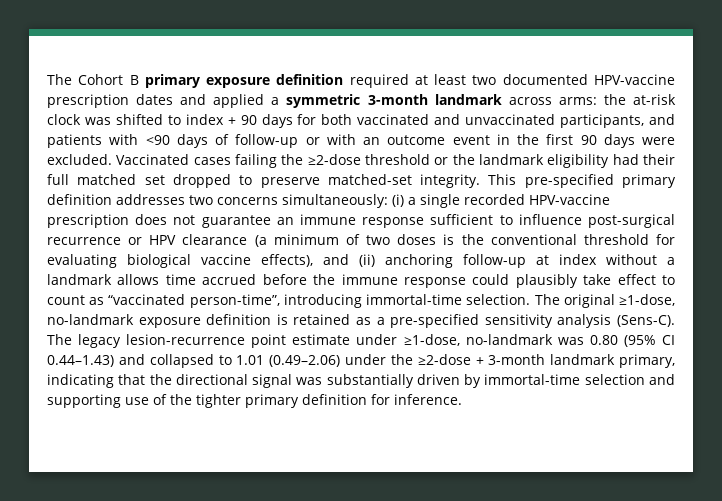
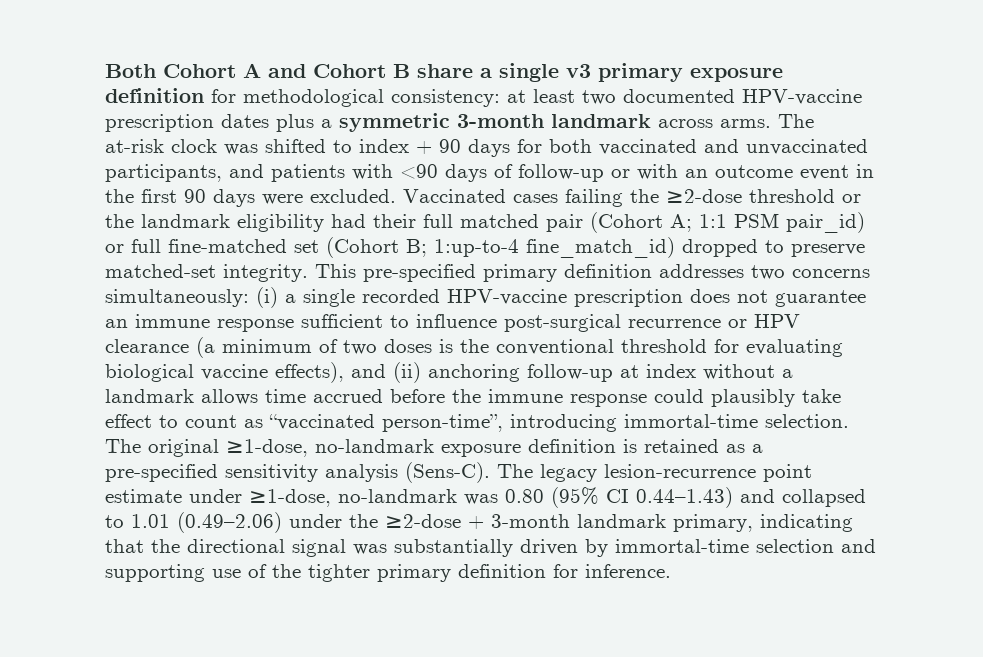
- The Cohort B primary exposure definition required at least two documented HPV-vaccine prescription dates and applied a symmetric 3-month landmark across arms: the at-risk clock was shifted to index + 90 days for both vaccinated and unvaccinated participants, and patients with <90 days of follow-up or with an outcome event in the first 90 days were excluded.
+ Both Cohort A and Cohort B share a single v3 primary exposure definition for methodological consistency: at least two documented HPV-vaccine prescription dates plus a symmetric 3-month landmark across arms. The at-risk clock was shifted to index + 90 days for both vaccinated and unvaccinated participants, and patients with <90 days of follow-up or with an outcome event in the first 90 days were excluded.
- Vaccinated cases failing the ≥2-dose threshold or the landmark eligibility had their full matched set dropped to preserve matched-set integrity.
+ Vaccinated cases failing the ≥2-dose threshold or the landmark eligibility had their full matched pair (Cohort A; 1:1 PSM pair_id) or full fine-matched set (Cohort B; 1:up-to-4 fine_match_id) dropped to preserve matched-set integrity.

